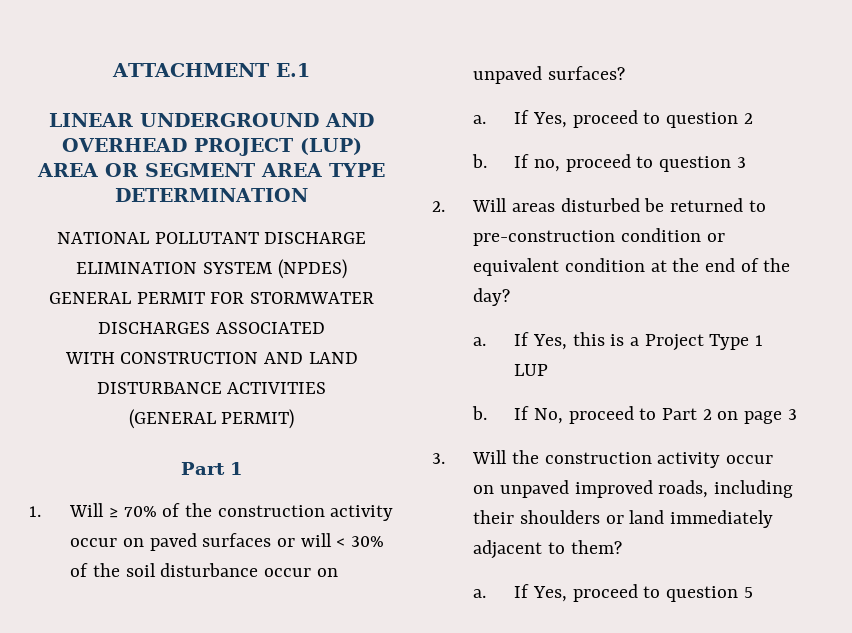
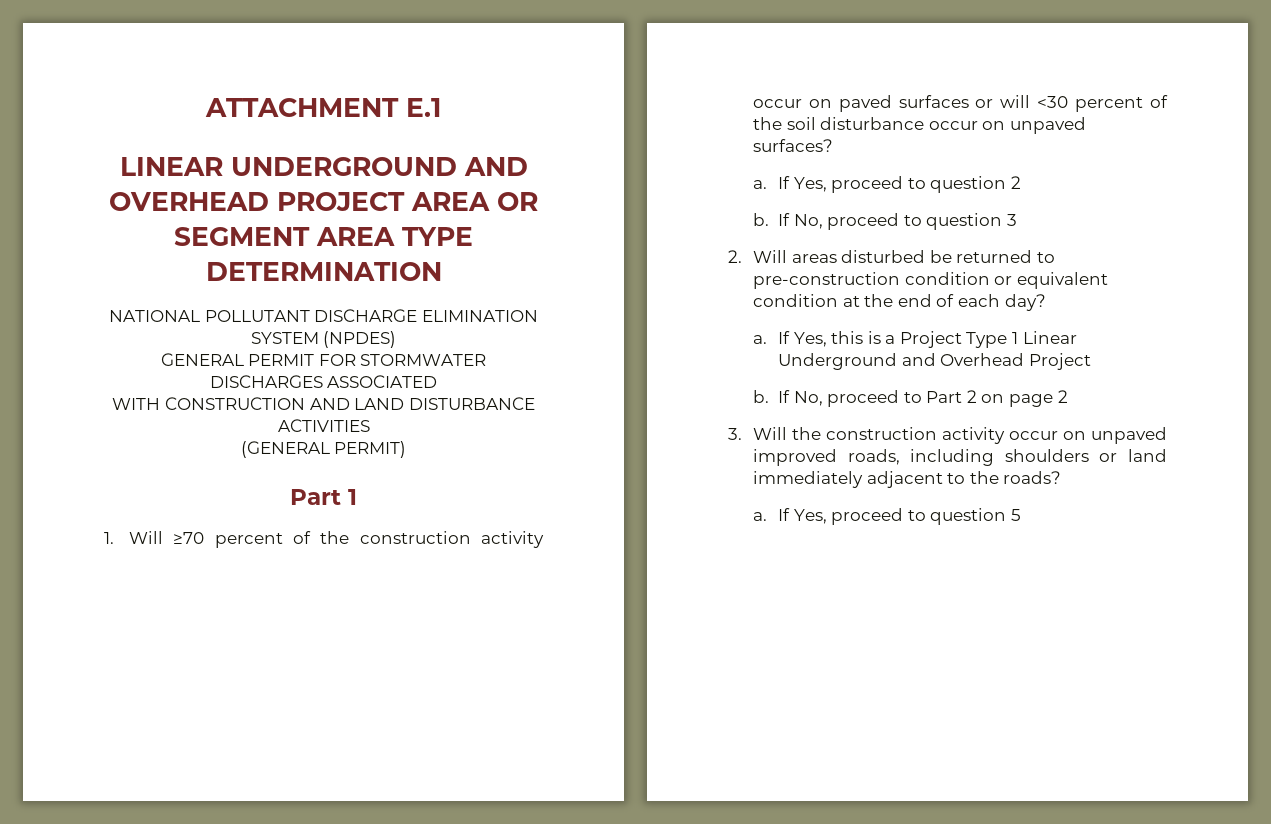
- LINEAR UNDERGROUND AND OVERHEAD PROJECT (LUP) AREA OR SEGMENT AREA TYPE DETERMINATION
+ LINEAR UNDERGROUND AND OVERHEAD PROJECT AREA OR SEGMENT AREA TYPE DETERMINATION
- 1. Will ≥ 70% of the construction activity occur on paved surfaces or will < 30% of the soil disturbance occur on unpaved surfaces?
+ 1. Will ≥70 percent of the construction activity occur on paved surfaces or will <30 percent of the soil disturbance occur on unpaved surfaces?
- If no, proceed to question 3
+ If No, proceed to question 3
- 2. Will areas disturbed be returned to pre-construction condition or equivalent condition at the end of the day?
+ 2. Will areas disturbed be returned to pre-construction condition or equivalent condition at the end of each day?
- If Yes, this is a Project Type 1 LUP
+ If Yes, this is a Project Type 1 Linear Underground and Overhead Project
- If No, proceed to Part 2 on page 3
+ If No, proceed to Part 2 on page 2
- 3. Will the construction activity occur on unpaved improved roads, including their shoulders or land immediately adjacent to them?
+ 3. Will the construction activity occur on unpaved improved roads, including shoulders or land immediately adjacent to the roads?

